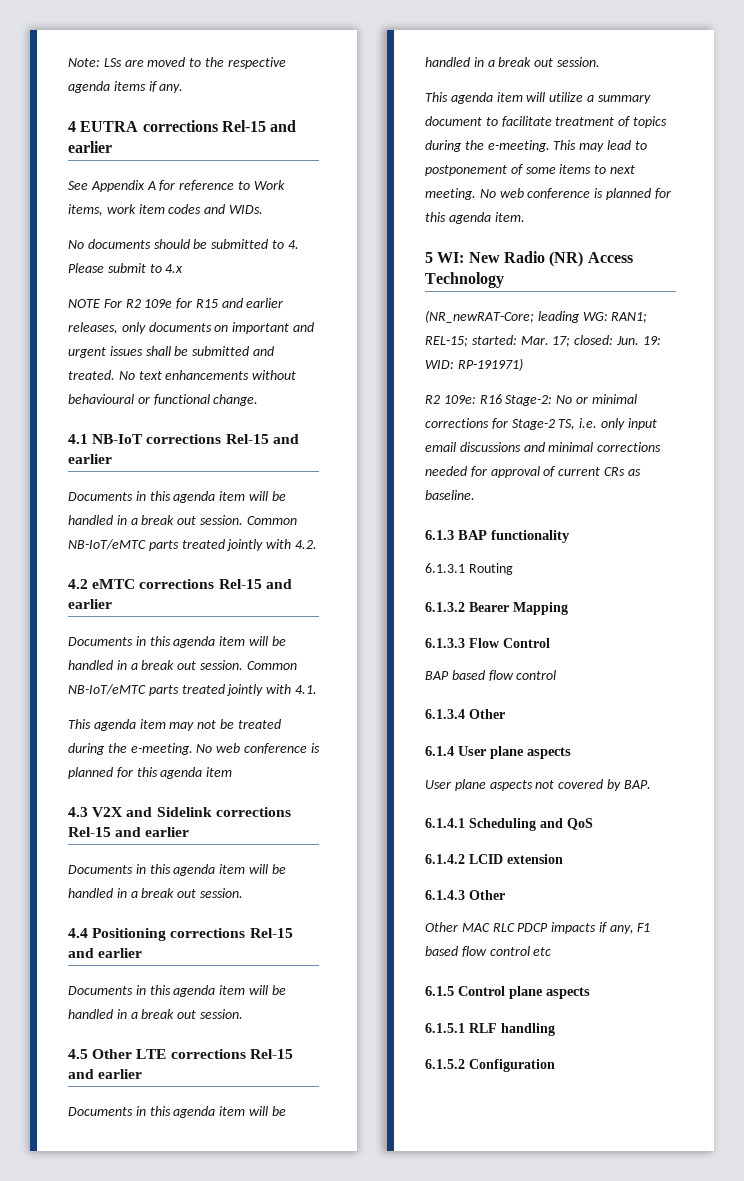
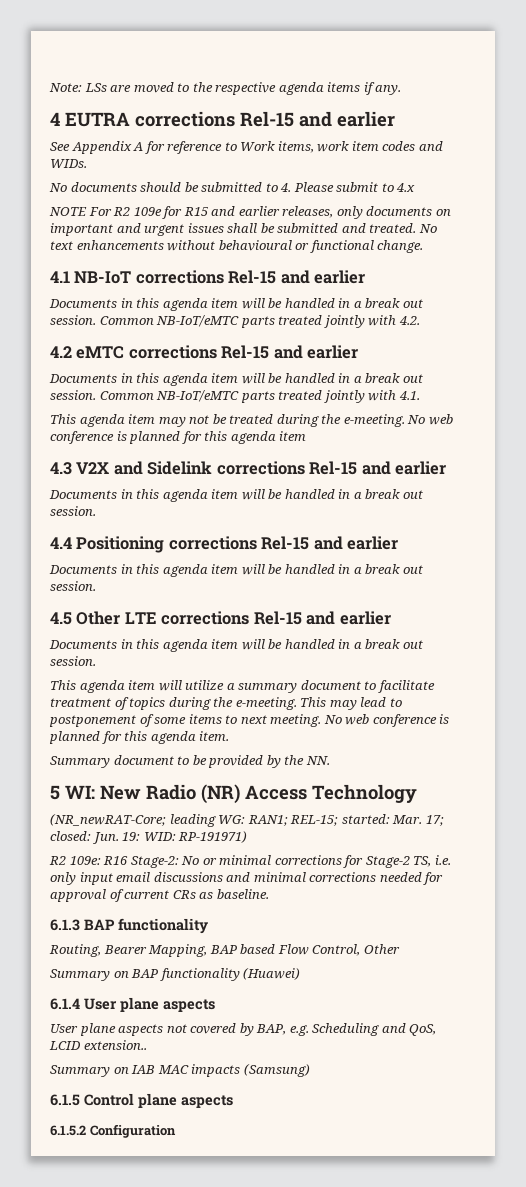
+ Summary document to be provided by the NN.
- 6.1.3.1 Routing
- 6.1.3.2 Bearer Mapping
- 6.1.3.3 Flow Control
- BAP based flow control
- 6.1.3.4 Other
+ Routing, Bearer Mapping, BAP based Flow Control, Other
+ Summary on BAP functionality (Huawei)
- User plane aspects not covered by BAP.
- 6.1.4.1 Scheduling and QoS
- 6.1.4.2 LCID extension
- 6.1.4.3 Other
- Other MAC RLC PDCP impacts if any, F1 based flow control etc
+ User plane aspects not covered by BAP, e.g. Scheduling and QoS, LCID extension..
+ Summary on IAB MAC impacts (Samsung)
- 6.1.5.1 RLF handling

